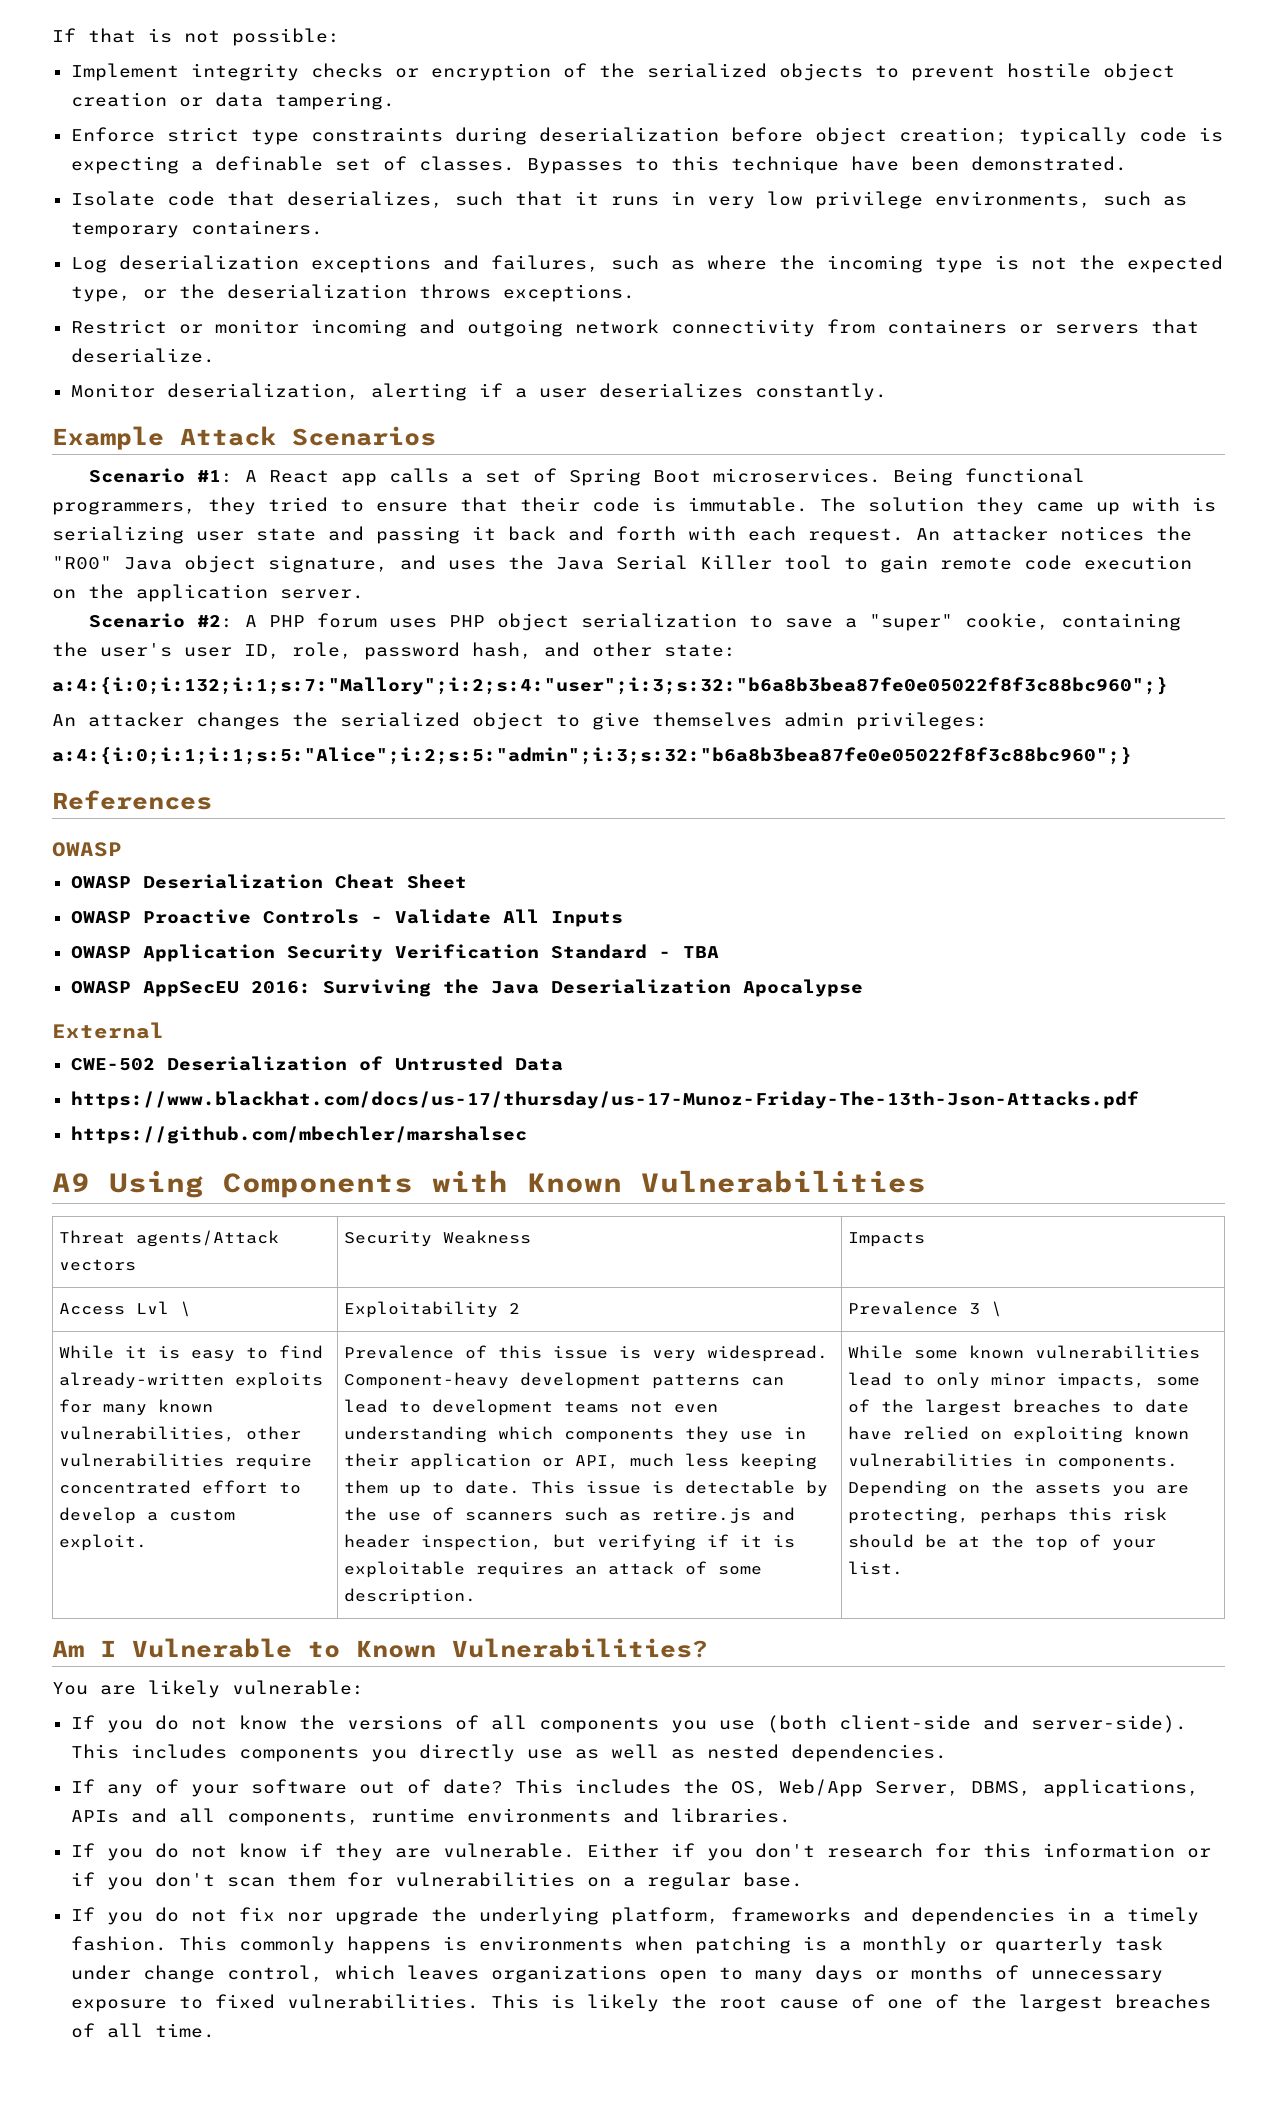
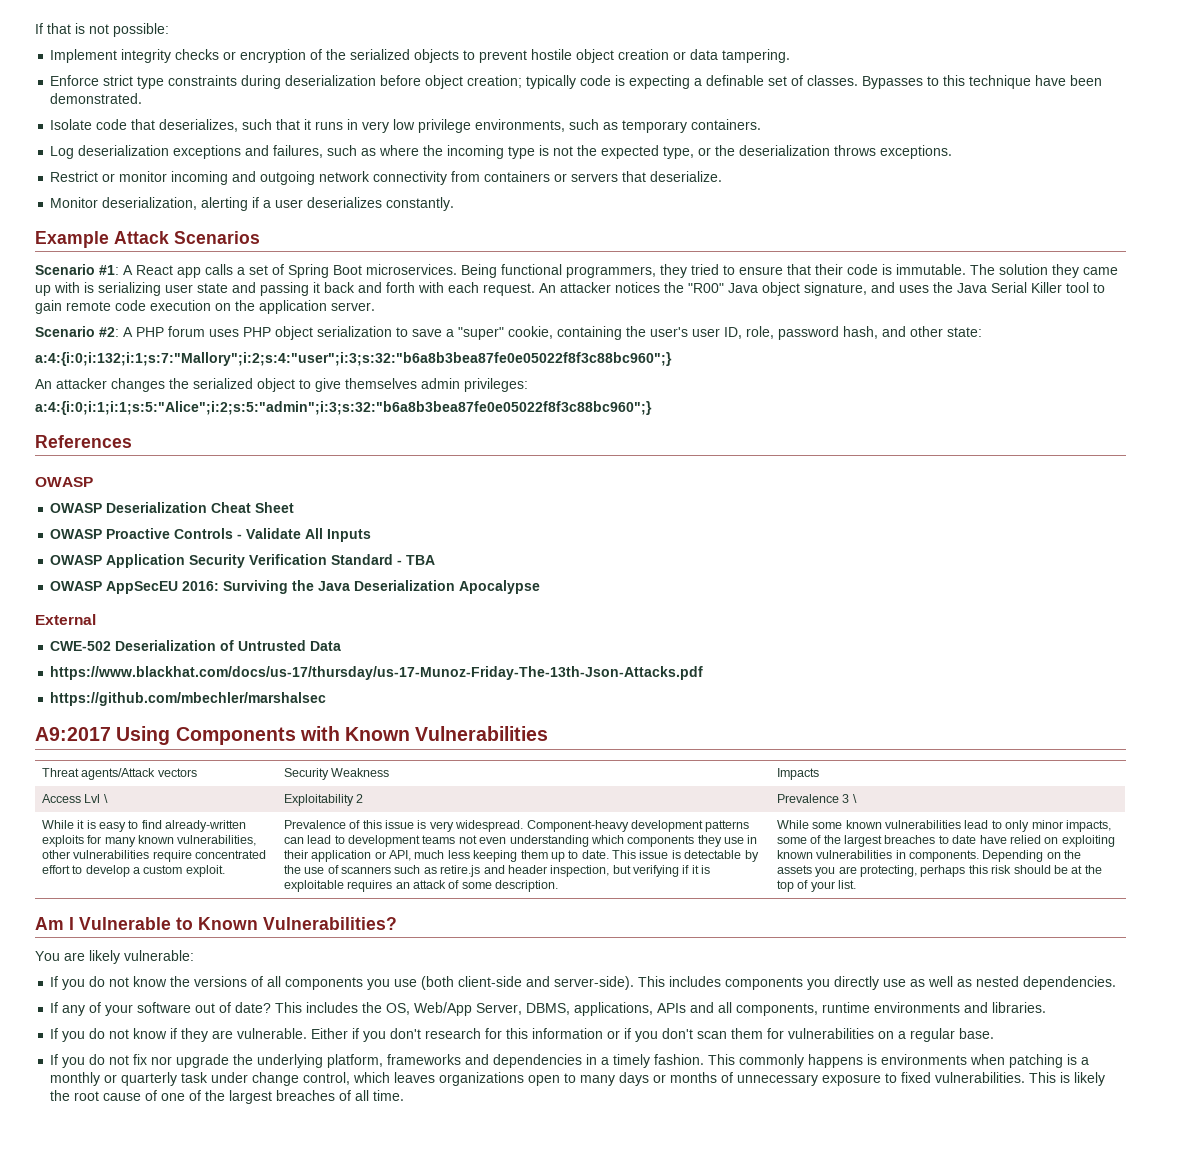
- A9 Using Components with Known Vulnerabilities
+ A9:2017 Using Components with Known Vulnerabilities

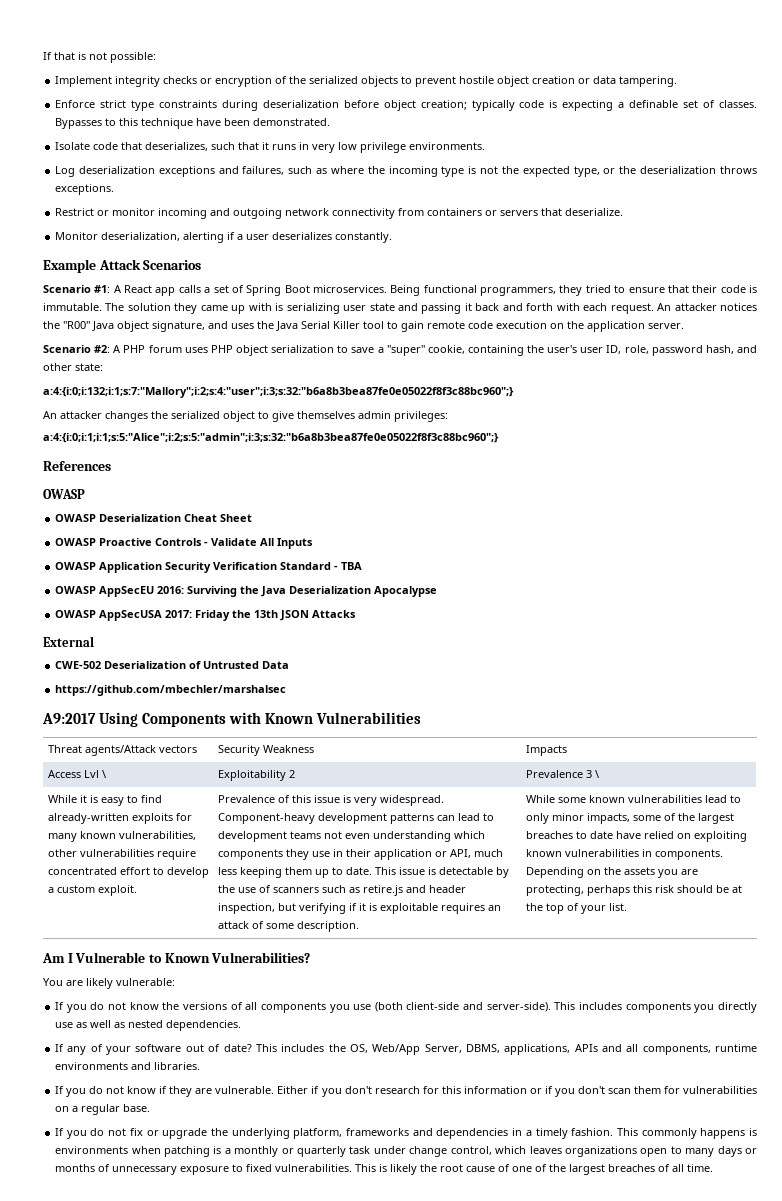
- Isolate code that deserializes, such that it runs in very low privilege environments, such as temporary containers.
+ Isolate code that deserializes, such that it runs in very low privilege environments.
+ OWASP AppSecUSA 2017: Friday the 13th JSON Attacks
- https://www.blackhat.com/docs/us-17/thursday/us-17-Munoz-Friday-The-13th-Json-Attacks.pdf
- If you do not fix nor upgrade the underlying platform, frameworks and dependencies in a timely fashion.
+ If you do not fix or upgrade the underlying platform, frameworks and dependencies in a timely fashion.

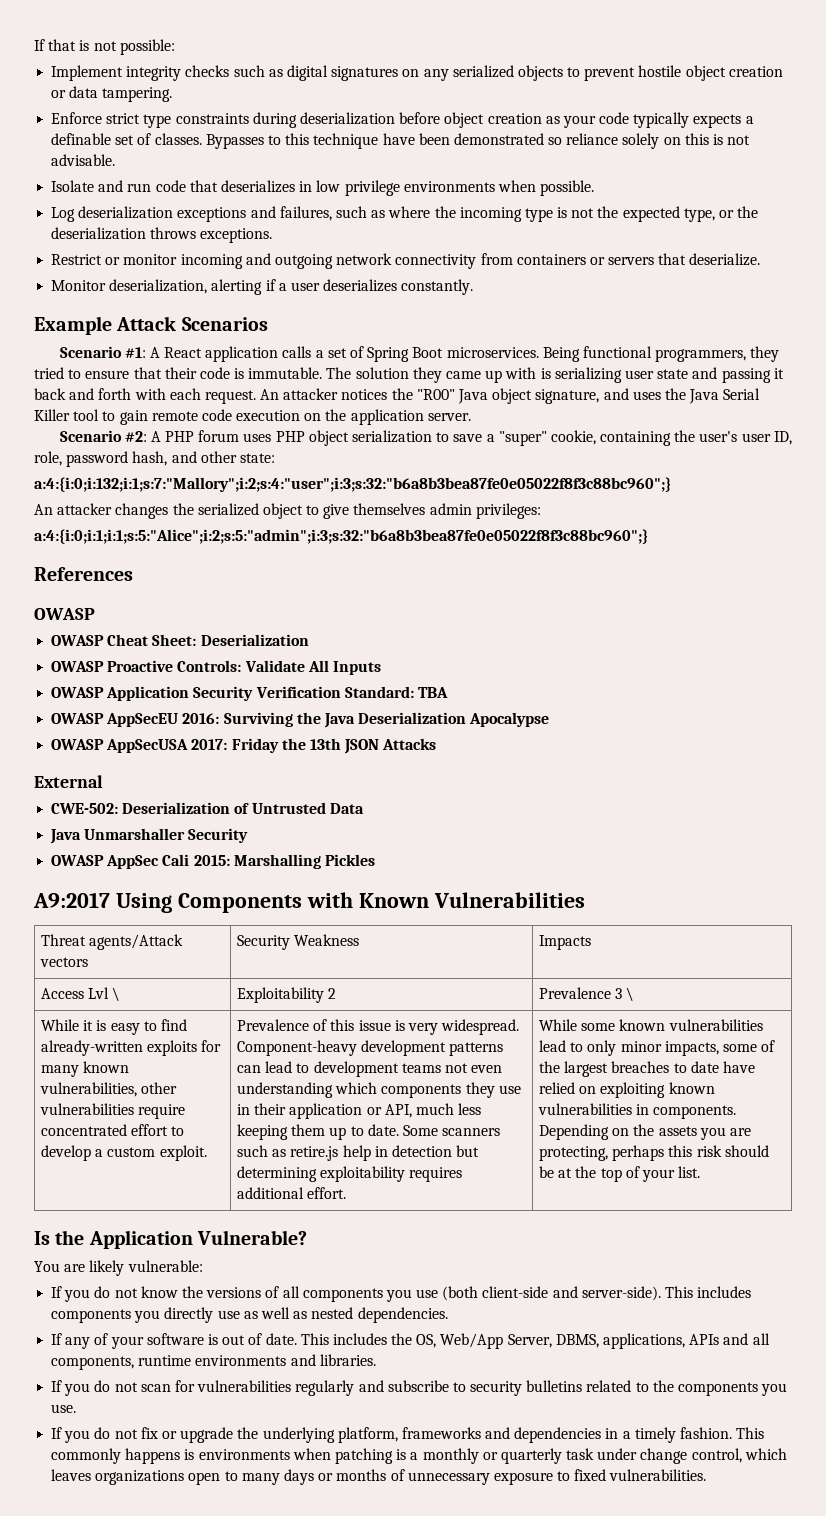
- Implement integrity checks or encryption of the serialized objects to prevent hostile object creation or data tampering.
+ Implement integrity checks such as digital signatures on any serialized objects to prevent hostile object creation or data tampering.
- Enforce strict type constraints during deserialization before object creation; typically code is expecting a definable set of classes.
+ Enforce strict type constraints during deserialization before object creation as your code typically expects a definable set of classes.
- Bypasses to this technique have been demonstrated.
- Isolate code that deserializes, such that it runs in very low privilege environments.
+ Bypasses to this technique have been demonstrated so reliance solely on this is not advisable.
+ Isolate and run code that deserializes in low privilege environments when possible.
- Scenario #1: A React app calls a set of Spring Boot microservices.
+ Scenario #1: A React application calls a set of Spring Boot microservices.
- OWASP Deserialization Cheat Sheet
+ OWASP Cheat Sheet: Deserialization
- OWASP Proactive Controls - Validate All Inputs
+ OWASP Proactive Controls: Validate All Inputs
- OWASP Application Security Verification Standard - TBA
+ OWASP Application Security Verification Standard: TBA
- CWE-502 Deserialization of Untrusted Data
+ CWE-502: Deserialization of Untrusted Data
- https://github.com/mbechler/marshalsec
+ Java Unmarshaller Security
+ OWASP AppSec Cali 2015: Marshalling Pickles
- This issue is detectable by the use of scanners such as retire.js and header inspection, but verifying if it is exploitable requires an attack of some description.
+ Some scanners such as retire.js help in detection but determining exploitability requires additional effort.
- Am I Vulnerable to Known Vulnerabilities?
+ Is the Application Vulnerable?
- If any of your software out of date?
+ If any of your software is out of date.
- If you do not know if they are vulnerable. Either if you don't research for this information or if you don't scan them for vulnerabilities on a regular base.
+ If you do not scan for vulnerabilities regularly and subscribe to security bulletins related to the components you use.
- This is likely the root cause of one of the largest breaches of all time.

